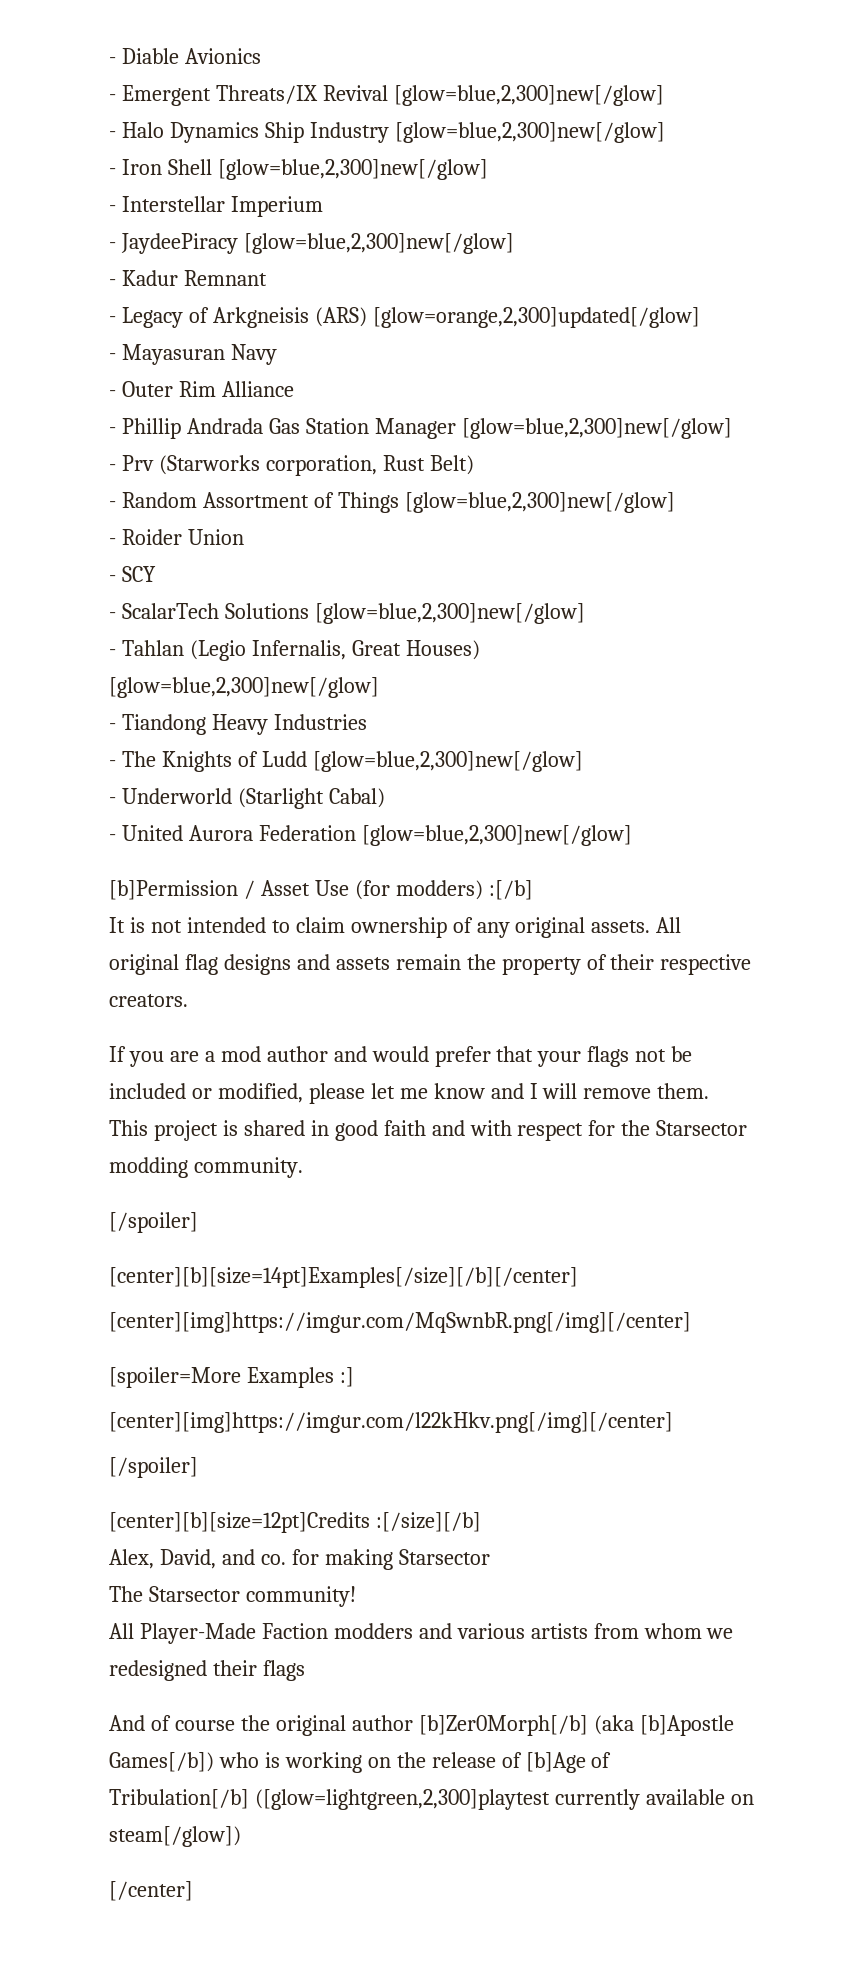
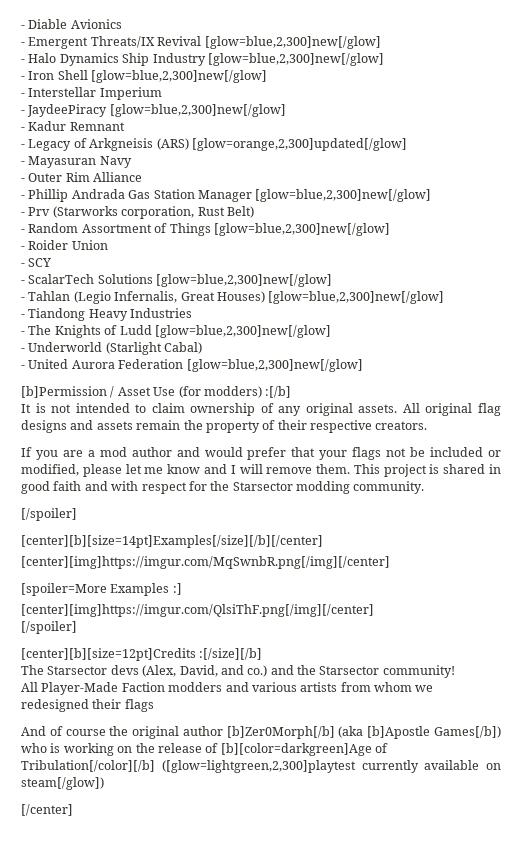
- [center][img]https://imgur.com/l22kHkv.png[/img][/center]
+ [center][img]https://imgur.com/QlsiThF.png[/img][/center]
- Alex, David, and co. for making Starsector
- The Starsector community!
+ The Starsector devs (Alex, David, and co.) and the Starsector community!
- And of course the original author [b]Zer0Morph[/b] (aka [b]Apostle Games[/b]) who is working on the release of [b]Age of Tribulation[/b] ([glow=lightgreen,2,300]playtest currently available on steam[/glow])
+ And of course the original author [b]Zer0Morph[/b] (aka [b]Apostle Games[/b]) who is working on the release of [b][color=darkgreen]Age of Tribulation[/color][/b] ([glow=lightgreen,2,300]playtest currently available on steam[/glow])

